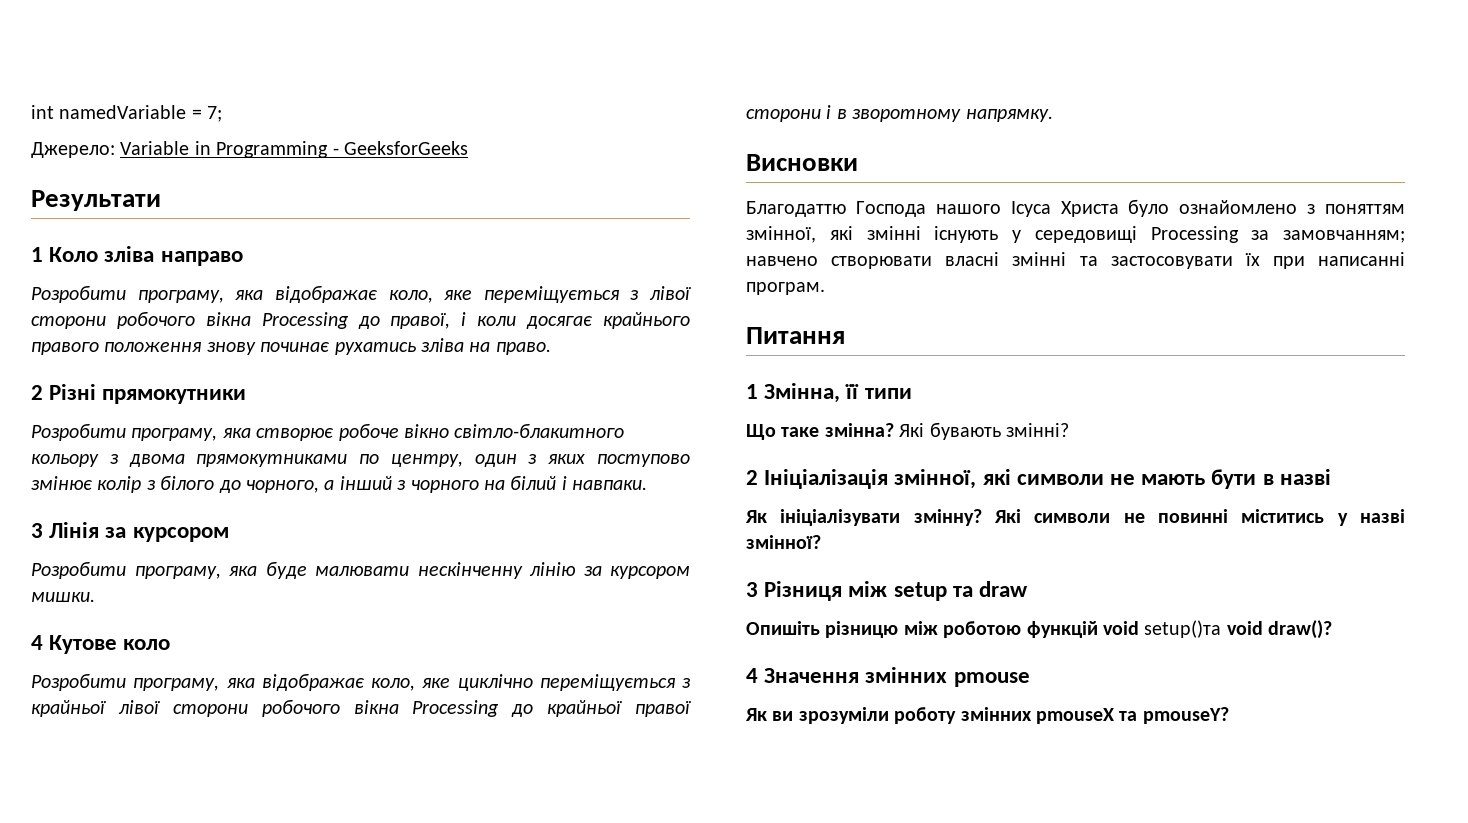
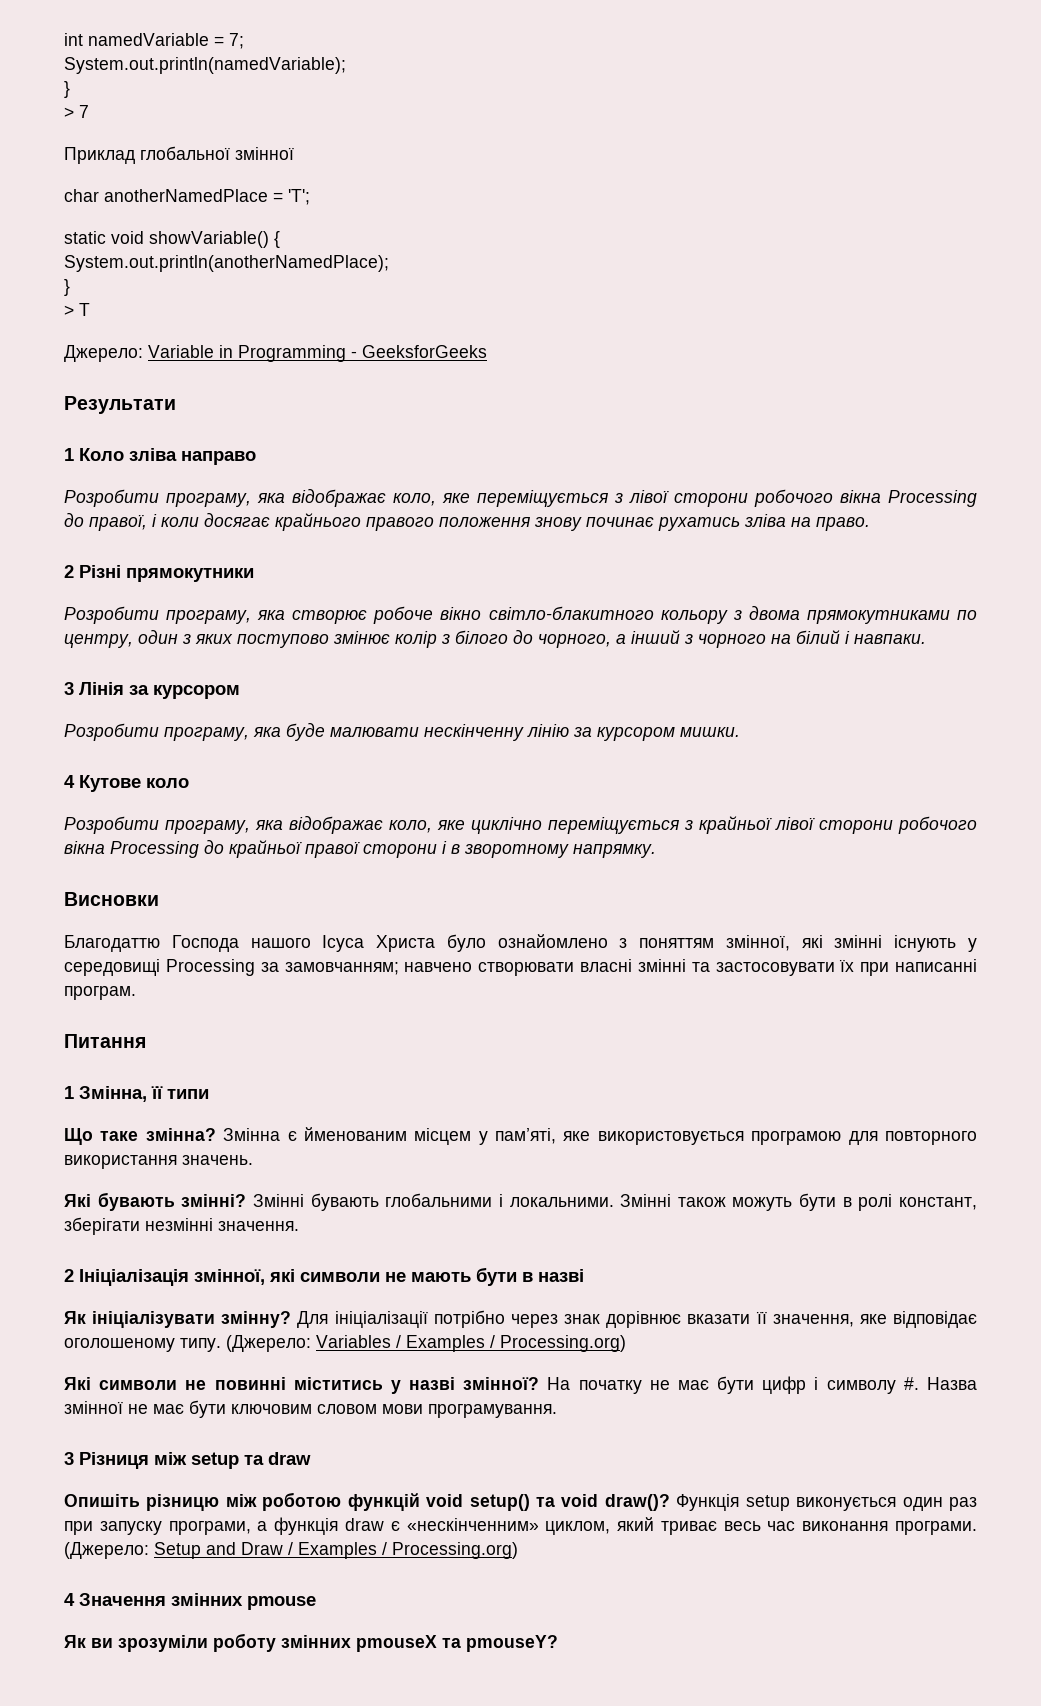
+ System.out.println(namedVariable);
+ }
+ > 7
+ Приклад глобальної змінної
+ char anotherNamedPlace = 'T';
+ static void showVariable() {
+ System.out.println(anotherNamedPlace);
+ }
+ > T
- Які бувають змінні?
+ Змінна є йменованим місцем у пам’яті, яке використовується програмою для повторного використання значень.
+ Які бувають змінні? Змінні бувають глобальними і локальними. Змінні також можуть бути в ролі констант, зберігати незмінні значення.
- Як ініціалізувати змінну? Які символи не повинні міститись у назві змінної?
+ Як ініціалізувати змінну? Для ініціалізації потрібно через знак дорівнює вказати її значення, яке відповідає оголошеному типу. (Джерело: Variables / Examples / Processing.org)
+ Які символи не повинні міститись у назві змінної? На початку не має бути цифр і символу #. Назва змінної не має бути ключовим словом мови програмування.
- Опишіть різницю між роботою функцій void setup()та void draw()?
+ Опишіть різницю між роботою функцій void setup() та void draw()? Функція setup виконується один раз при запуску програми, а функція draw є «нескінченним» циклом, який триває весь час виконання програми. (Джерело: Setup and Draw / Examples / Processing.org)

